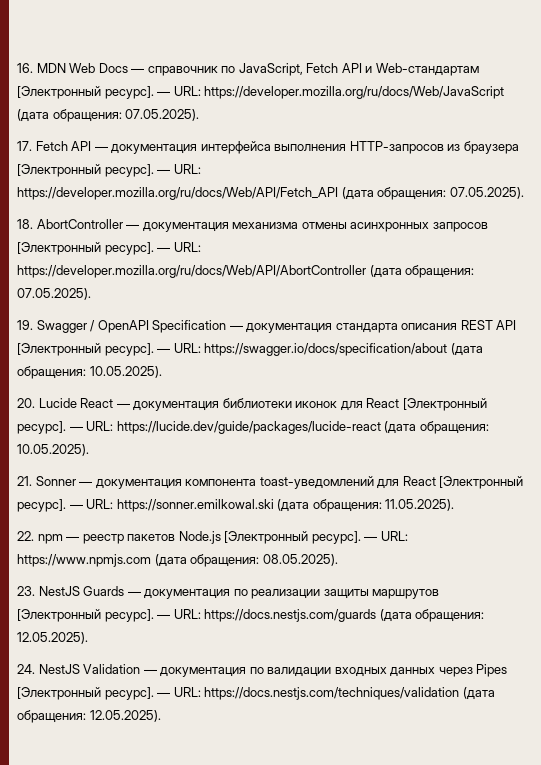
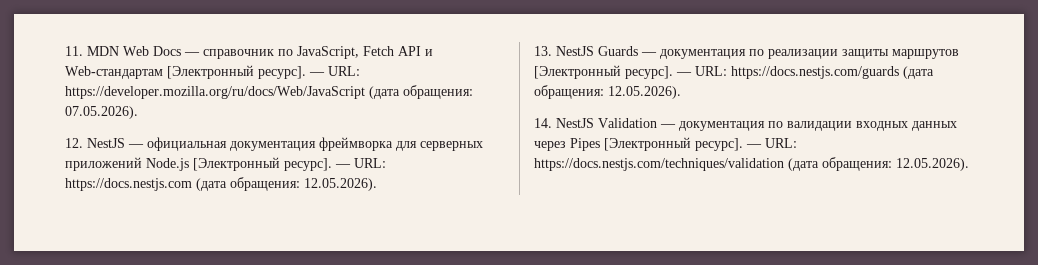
- 16. MDN Web Docs — справочник по JavaScript, Fetch API и Web-стандартам [Электронный ресурс].
+ 11. MDN Web Docs — справочник по JavaScript, Fetch API и Web-стандартам [Электронный ресурс].
- — URL: https://developer.mozilla.org/ru/docs/Web/JavaScript (дата обращения: 07.05.2025).
- 17. Fetch API — документация интерфейса выполнения HTTP-запросов из браузера [Электронный ресурс]. — URL: https://developer.mozilla.org/ru/docs/Web/API/Fetch_API (дата обращения: 07.05.2025).
- 18. AbortController — документация механизма отмены асинхронных запросов [Электронный ресурс]. — URL: https://developer.mozilla.org/ru/docs/Web/API/AbortController (дата обращения: 07.05.2025).
- 19. Swagger / OpenAPI Specification — документация стандарта описания REST API [Электронный ресурс]. — URL: https://swagger.io/docs/specification/about (дата обращения: 10.05.2025).
- 20. Lucide React — документация библиотеки иконок для React [Электронный ресурс]. — URL: https://lucide.dev/guide/packages/lucide-react (дата обращения: 10.05.2025).
- 21. Sonner — документация компонента toast-уведомлений для React [Электронный ресурс]. — URL: https://sonner.emilkowal.ski (дата обращения: 11.05.2025).
- 22. npm — реестр пакетов Node.js [Электронный ресурс].
+ — URL: https://developer.mozilla.org/ru/docs/Web/JavaScript (дата обращения: 07.05.2026).
+ 12. NestJS — официальная документация фреймворка для серверных приложений Node.js [Электронный ресурс].
- — URL: https://www.npmjs.com (дата обращения: 08.05.2025).
- 23. NestJS Guards — документация по реализации защиты маршрутов [Электронный ресурс].
+ — URL: https://docs.nestjs.com (дата обращения: 12.05.2026).
+ 13. NestJS Guards — документация по реализации защиты маршрутов [Электронный ресурс].
- — URL: https://docs.nestjs.com/guards (дата обращения: 12.05.2025).
- 24. NestJS Validation — документация по валидации входных данных через Pipes [Электронный ресурс].
+ — URL: https://docs.nestjs.com/guards (дата обращения: 12.05.2026).
+ 14. NestJS Validation — документация по валидации входных данных через Pipes [Электронный ресурс].
- — URL: https://docs.nestjs.com/techniques/validation (дата обращения: 12.05.2025).
+ — URL: https://docs.nestjs.com/techniques/validation (дата обращения: 12.05.2026).

